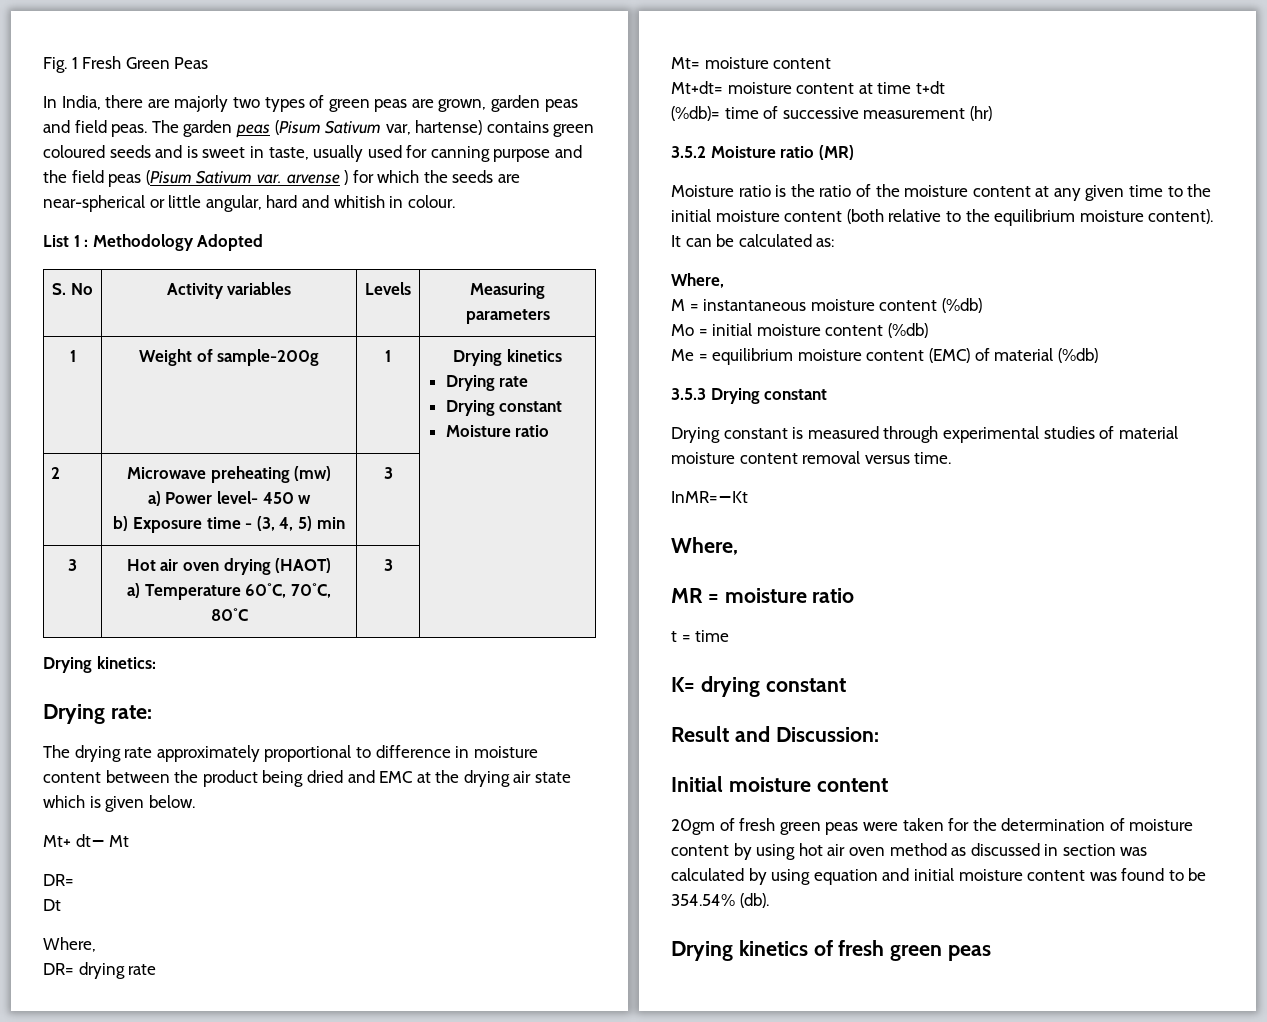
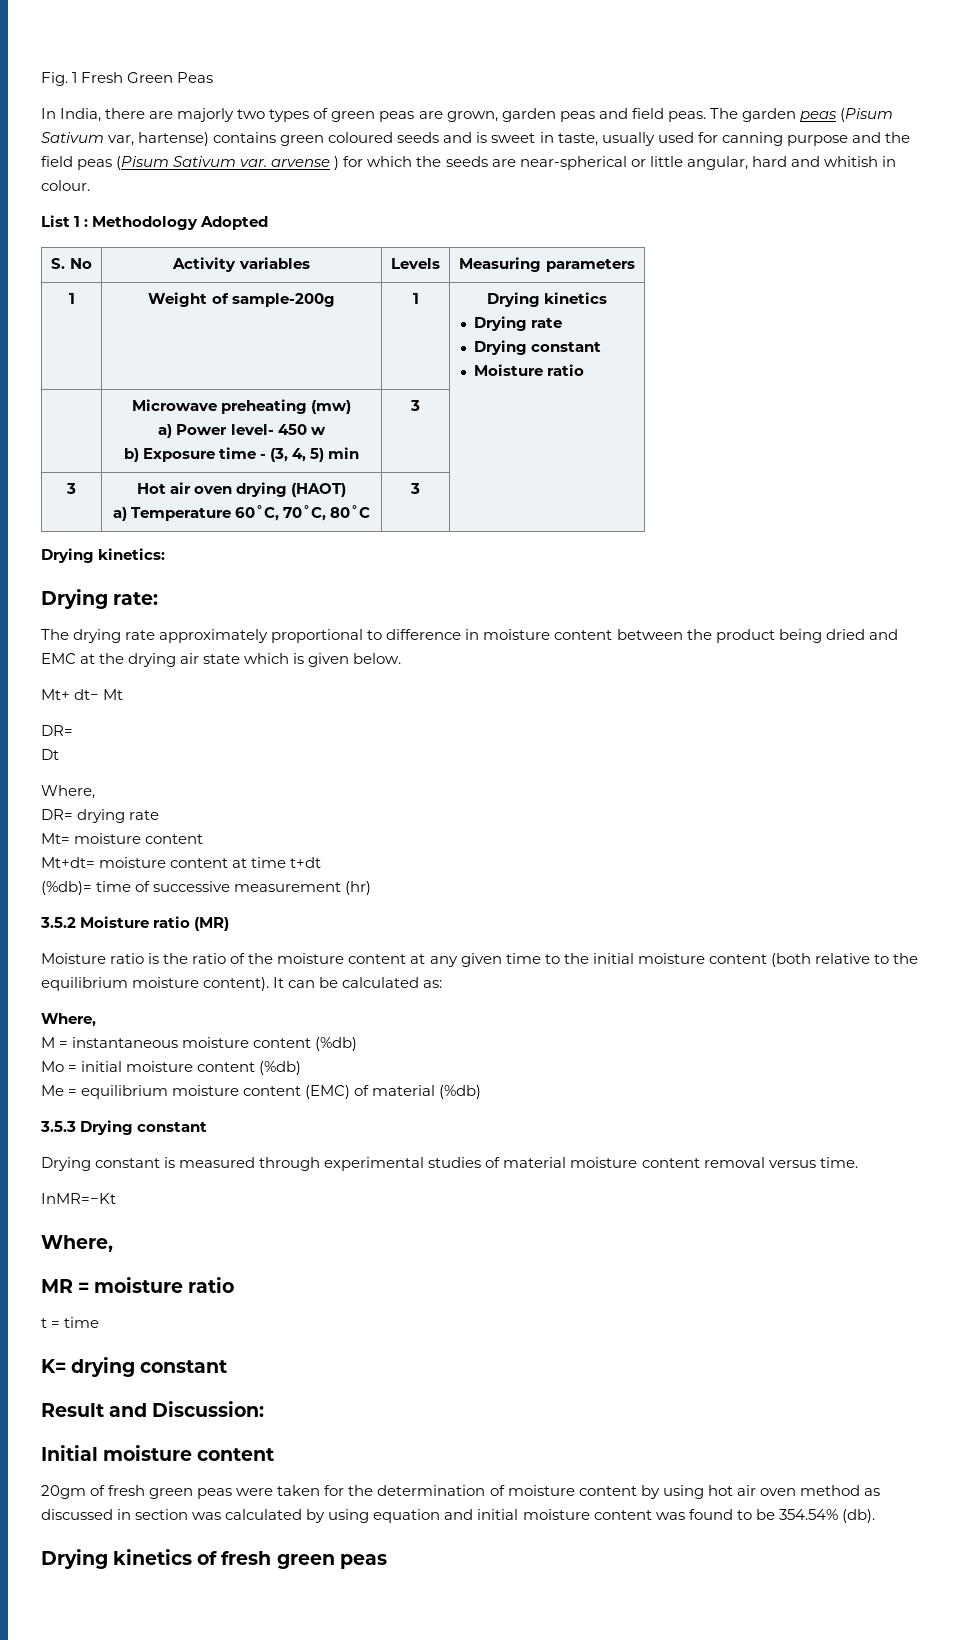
- 2 | Microwave preheating (mw)
+ | Microwave preheating (mw)

